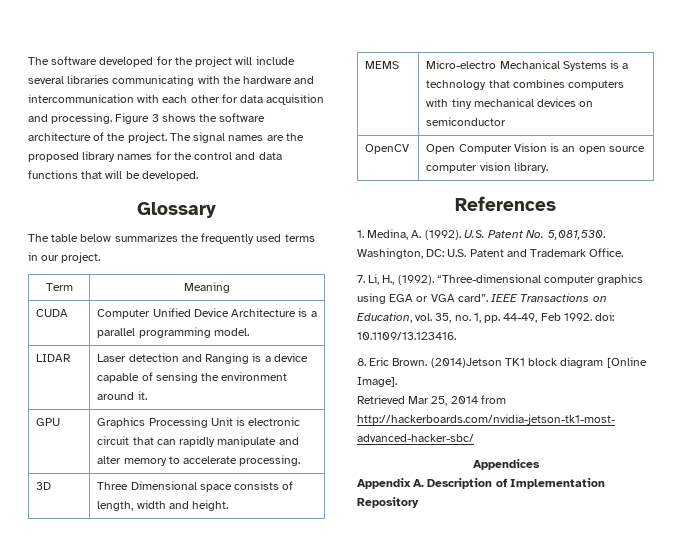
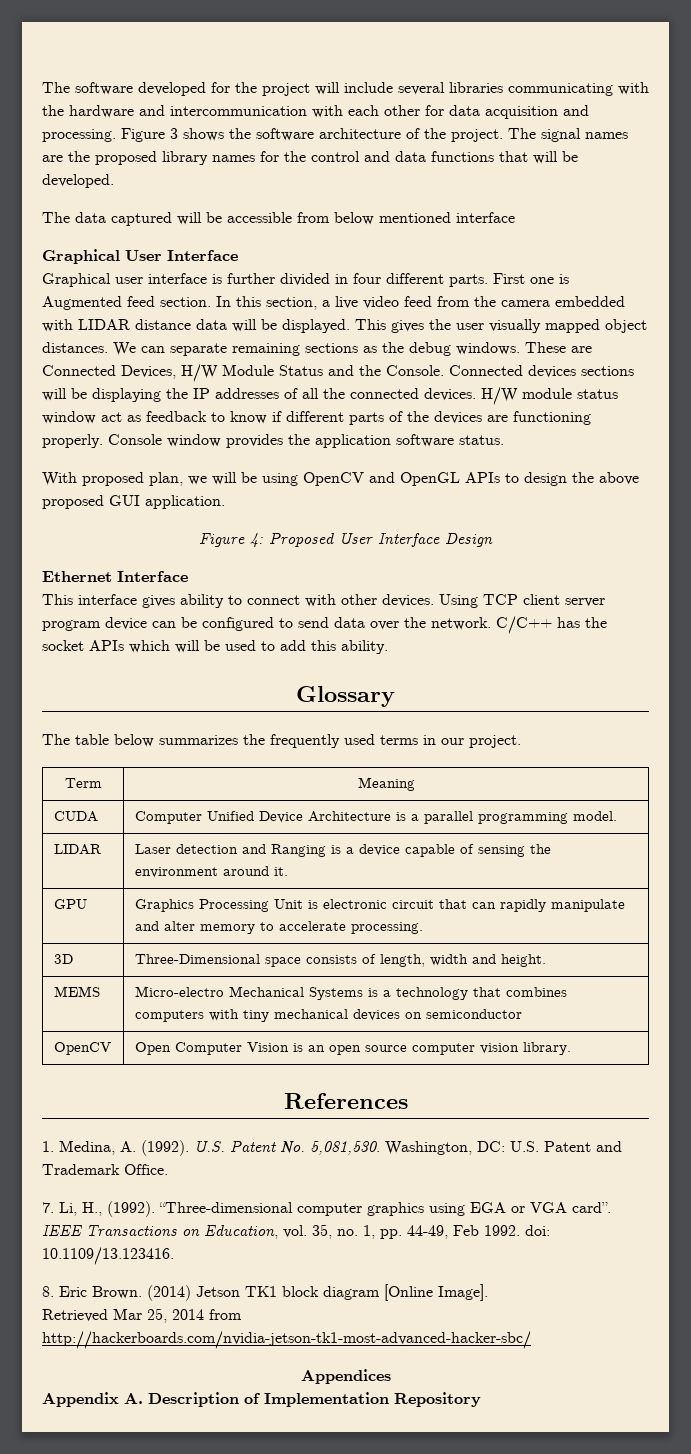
+ The data captured will be accessible from below mentioned interface
+ Graphical User Interface
+ Graphical user interface is further divided in four different parts. First one is Augmented feed section. In this section, a live video feed from the camera embedded with LIDAR distance data will be displayed. This gives the user visually mapped object distances. We can separate remaining sections as the debug windows. These are Connected Devices, H/W Module Status and the Console. Connected devices sections will be displaying the IP addresses of all the connected devices. H/W module status window act as feedback to know if different parts of the devices are functioning properly. Console window provides the application software status.
+ With proposed plan, we will be using OpenCV and OpenGL APIs to design the above proposed GUI application.
+ Figure 4: Proposed User Interface Design
+ Ethernet Interface
+ This interface gives ability to connect with other devices. Using TCP client server program device can be configured to send data over the network. C/C++ has the socket APIs which will be used to add this ability.
- 3D | Three Dimensional space consists of length, width and height.
+ 3D | Three-Dimensional space consists of length, width and height.
- (2014)Jetson TK1 block diagram [Online Image].
+ (2014) Jetson TK1 block diagram [Online Image].

